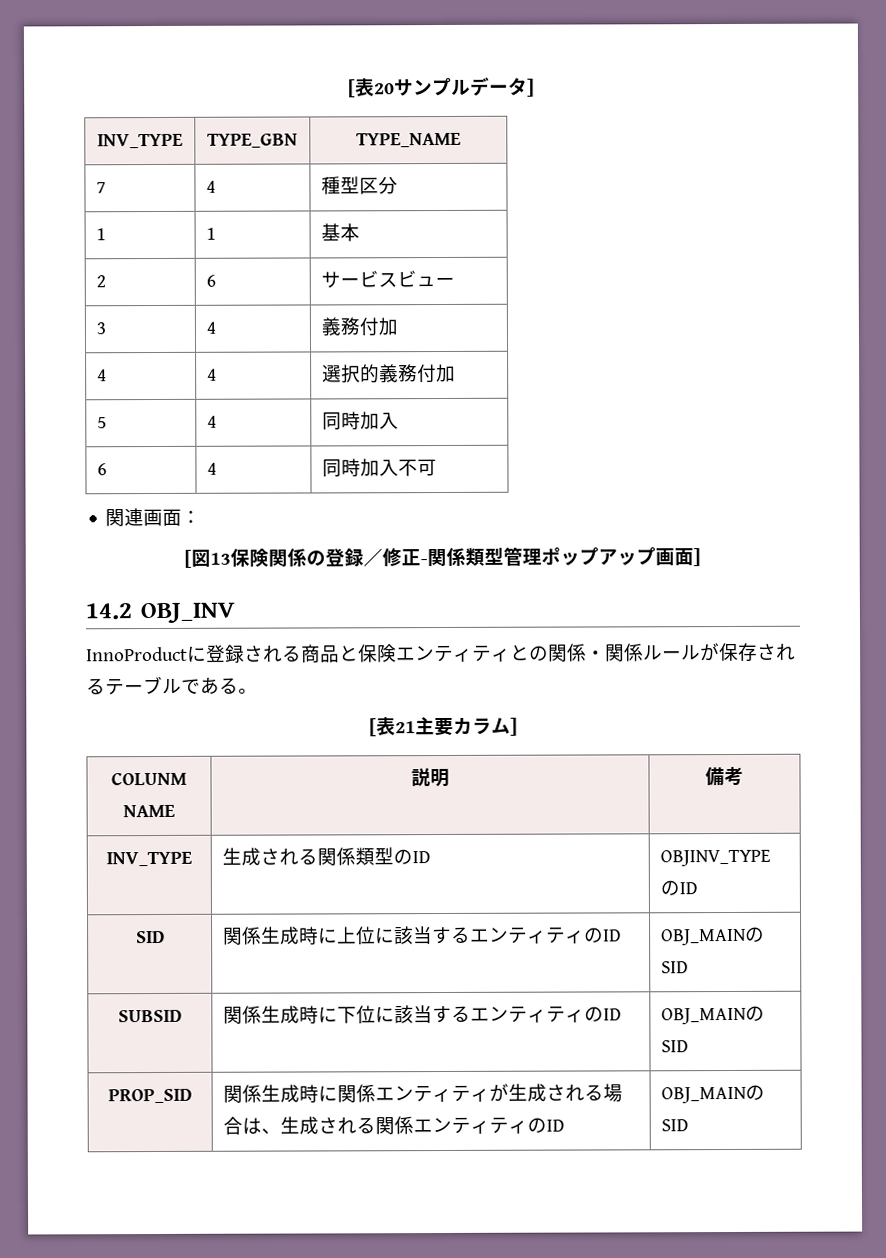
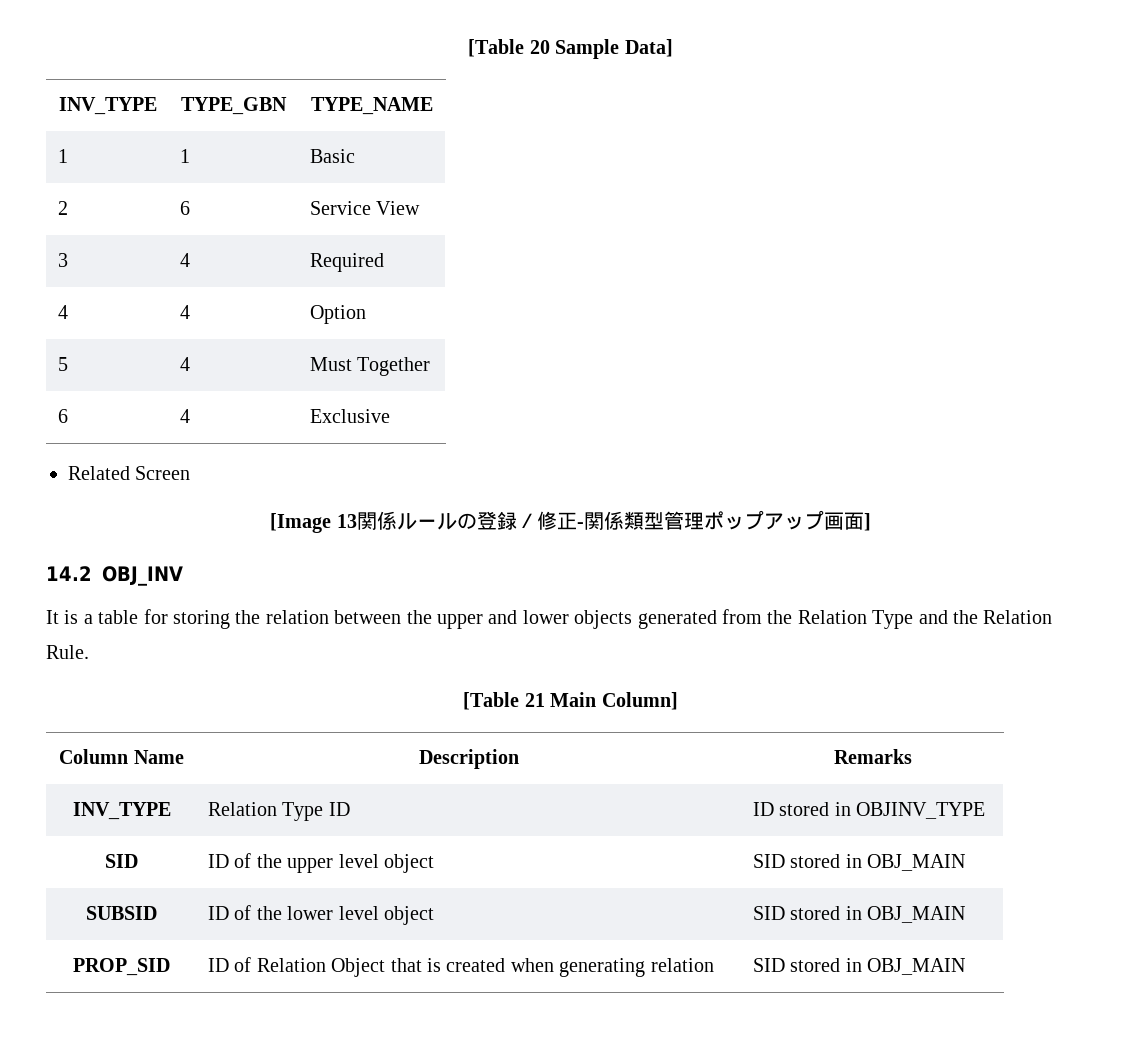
- [表20サンプルデータ]
+ [Table 20 Sample Data]
- 7 | 4 | 種型区分
- 1 | 1 | 基本
+ 1 | 1 | Basic
- 2 | 6 | サービスビュー
+ 2 | 6 | Service View
- 3 | 4 | 義務付加
+ 3 | 4 | Required
- 4 | 4 | 選択的義務付加
+ 4 | 4 | Option
- 5 | 4 | 同時加入
+ 5 | 4 | Must Together
- 6 | 4 | 同時加入不可
- 関連画面：
- [図13保険関係の登録／修正-関係類型管理ポップアップ画面]
+ 6 | 4 | Exclusive
+ Related Screen
+ [Image 13関係ルールの登録／修正-関係類型管理ポップアップ画面]
- InnoProductに登録される商品と保険エンティティとの関係・関係ルールが保存されるテーブルである。
- [表21主要カラム]
- COLUNM NAME | 説明 | 備考
- INV_TYPE | 生成される関係類型のID | OBJINV_TYPEのID
+ It is a table for storing the relation between the upper and lower objects generated from the Relation Type and the Relation Rule.
+ [Table 21 Main Column]
+ Column Name | Description | Remarks
+ INV_TYPE | Relation Type ID | ID stored in OBJINV_TYPE
- SID | 関係生成時に上位に該当するエンティティのID | OBJ_MAINのSID
+ SID | ID of the upper level object | SID stored in OBJ_MAIN
- SUBSID | 関係生成時に下位に該当するエンティティのID | OBJ_MAINのSID
+ SUBSID | ID of the lower level object | SID stored in OBJ_MAIN
- PROP_SID | 関係生成時に関係エンティティが生成される場合は、生成される関係エンティティのID | OBJ_MAINのSID
+ PROP_SID | ID of Relation Object that is created when generating relation | SID stored in OBJ_MAIN

